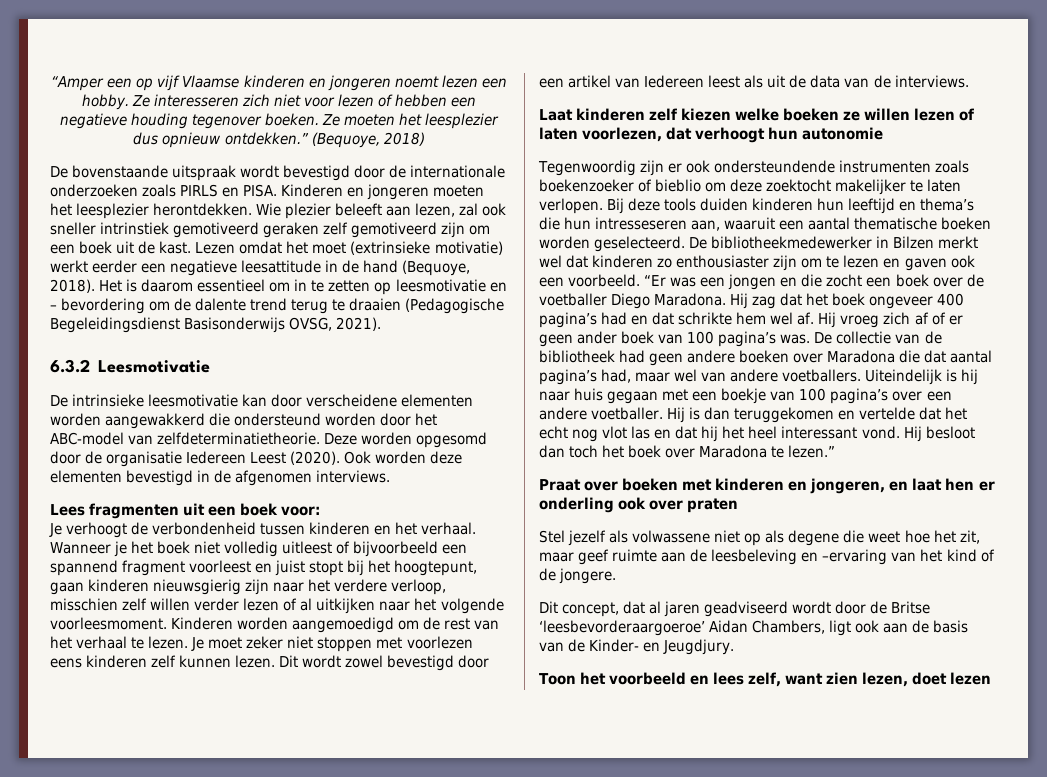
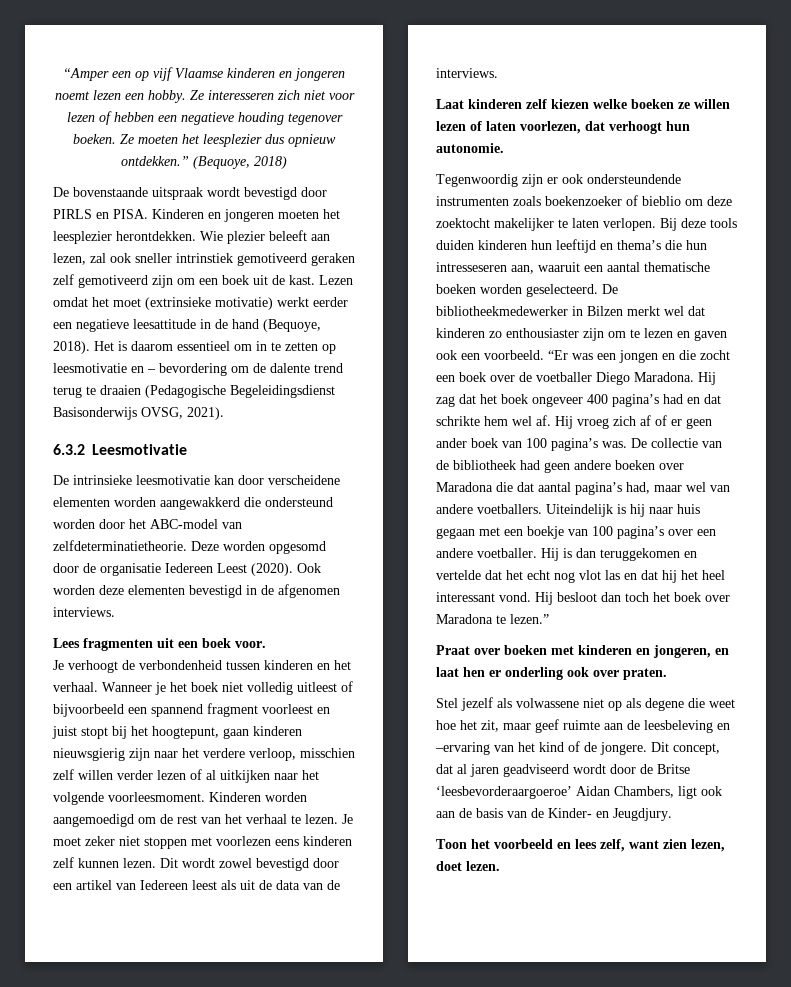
- De bovenstaande uitspraak wordt bevestigd door de internationale onderzoeken zoals PIRLS en PISA.
+ De bovenstaande uitspraak wordt bevestigd door PIRLS en PISA.
- Lees fragmenten uit een boek voor:
+ Lees fragmenten uit een boek voor.
- Laat kinderen zelf kiezen welke boeken ze willen lezen of laten voorlezen, dat verhoogt hun autonomie
+ Laat kinderen zelf kiezen welke boeken ze willen lezen of laten voorlezen, dat verhoogt hun autonomie.
- Praat over boeken met kinderen en jongeren, en laat hen er onderling ook over praten
+ Praat over boeken met kinderen en jongeren, en laat hen er onderling ook over praten.
- Stel jezelf als volwassene niet op als degene die weet hoe het zit, maar geef ruimte aan de leesbeleving en –ervaring van het kind of de jongere.
- Dit concept, dat al jaren geadviseerd wordt door de Britse ‘leesbevorderaargoeroe’ Aidan Chambers, ligt ook aan de basis van de Kinder- en Jeugdjury.
+ Stel jezelf als volwassene niet op als degene die weet hoe het zit, maar geef ruimte aan de leesbeleving en –ervaring van het kind of de jongere. Dit concept, dat al jaren geadviseerd wordt door de Britse ‘leesbevorderaargoeroe’ Aidan Chambers, ligt ook aan de basis van de Kinder- en Jeugdjury.
- Toon het voorbeeld en lees zelf, want zien lezen, doet lezen
+ Toon het voorbeeld en lees zelf, want zien lezen, doet lezen.

